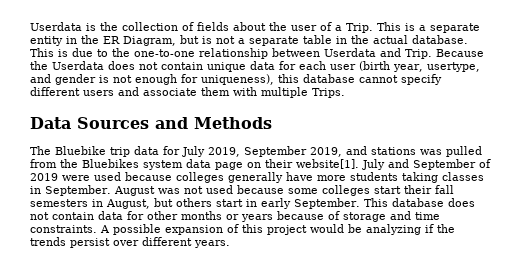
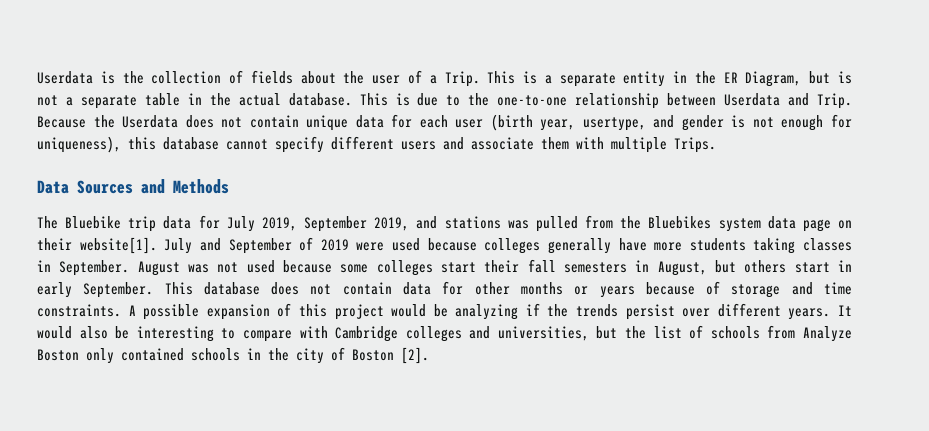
+ It would also be interesting to compare with Cambridge colleges and universities, but the list of schools from Analyze Boston only contained schools in the city of Boston [2].

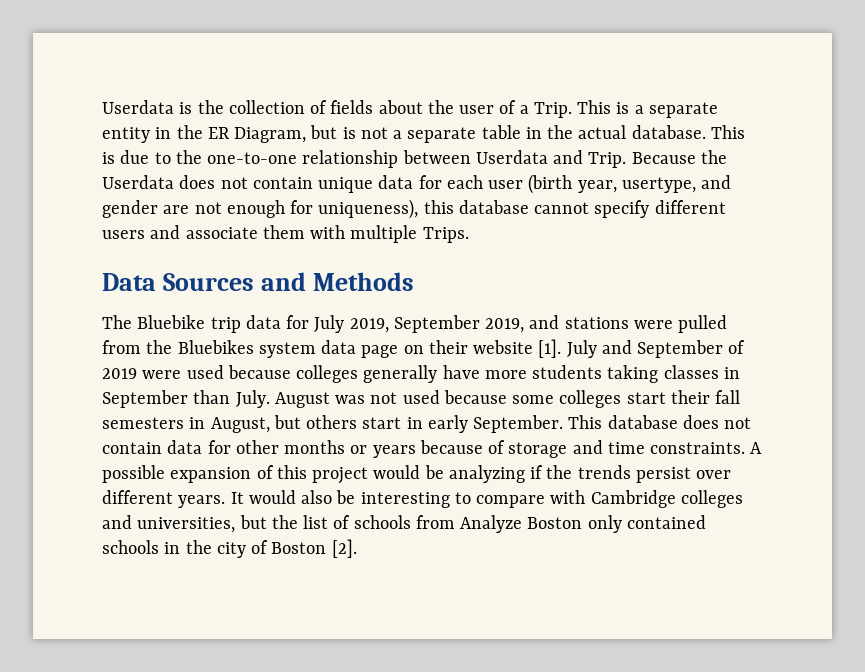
- Because the Userdata does not contain unique data for each user (birth year, usertype, and gender is not enough for uniqueness), this database cannot specify different users and associate them with multiple Trips.
+ Because the Userdata does not contain unique data for each user (birth year, usertype, and gender are not enough for uniqueness), this database cannot specify different users and associate them with multiple Trips.
- The Bluebike trip data for July 2019, September 2019, and stations was pulled from the Bluebikes system data page on their website[1].
+ The Bluebike trip data for July 2019, September 2019, and stations were pulled from the Bluebikes system data page on their website [1].
- July and September of 2019 were used because colleges generally have more students taking classes in September.
+ July and September of 2019 were used because colleges generally have more students taking classes in September than July.

